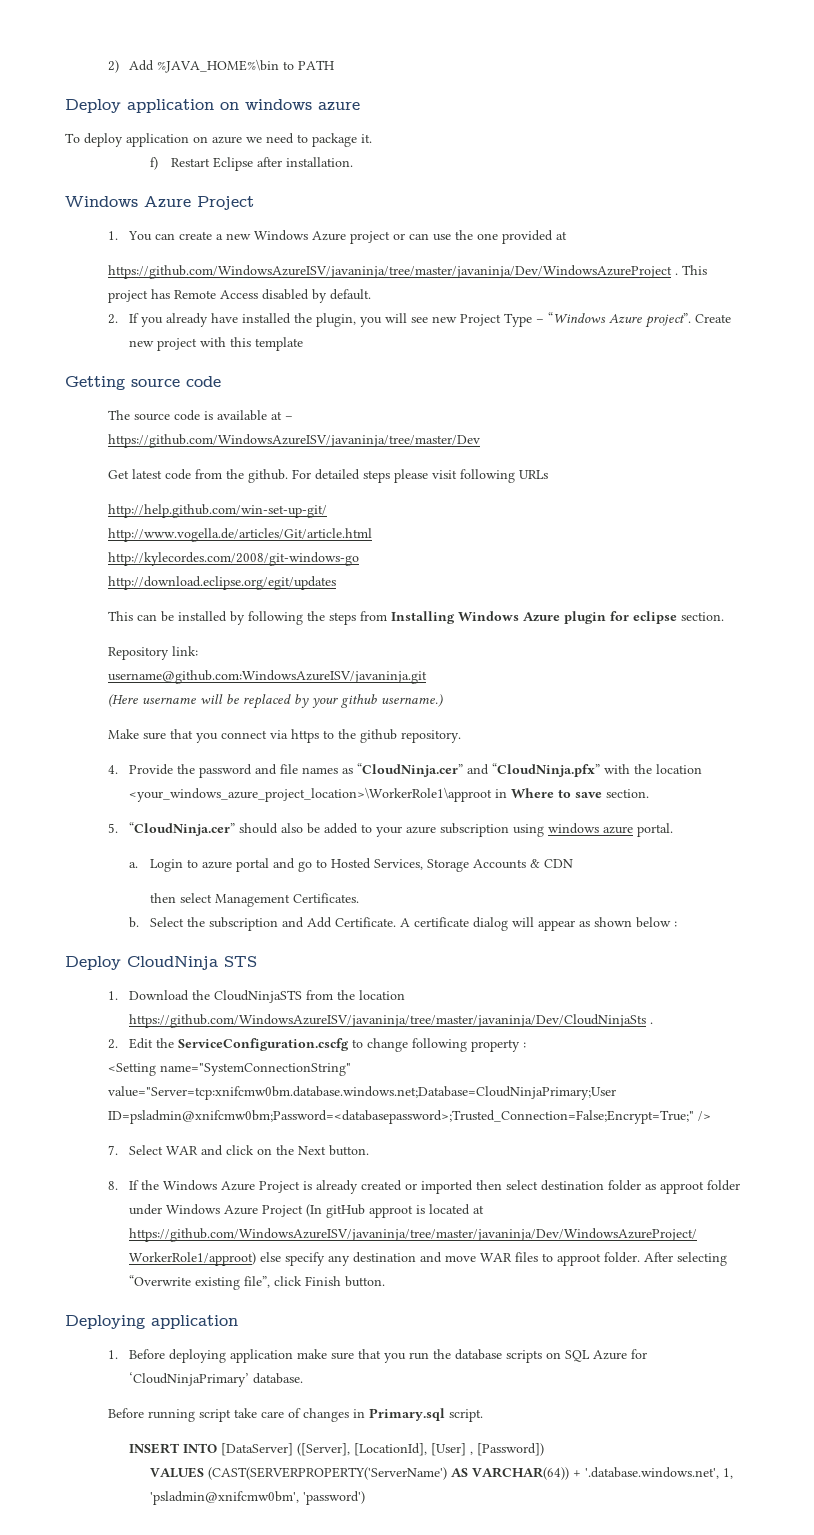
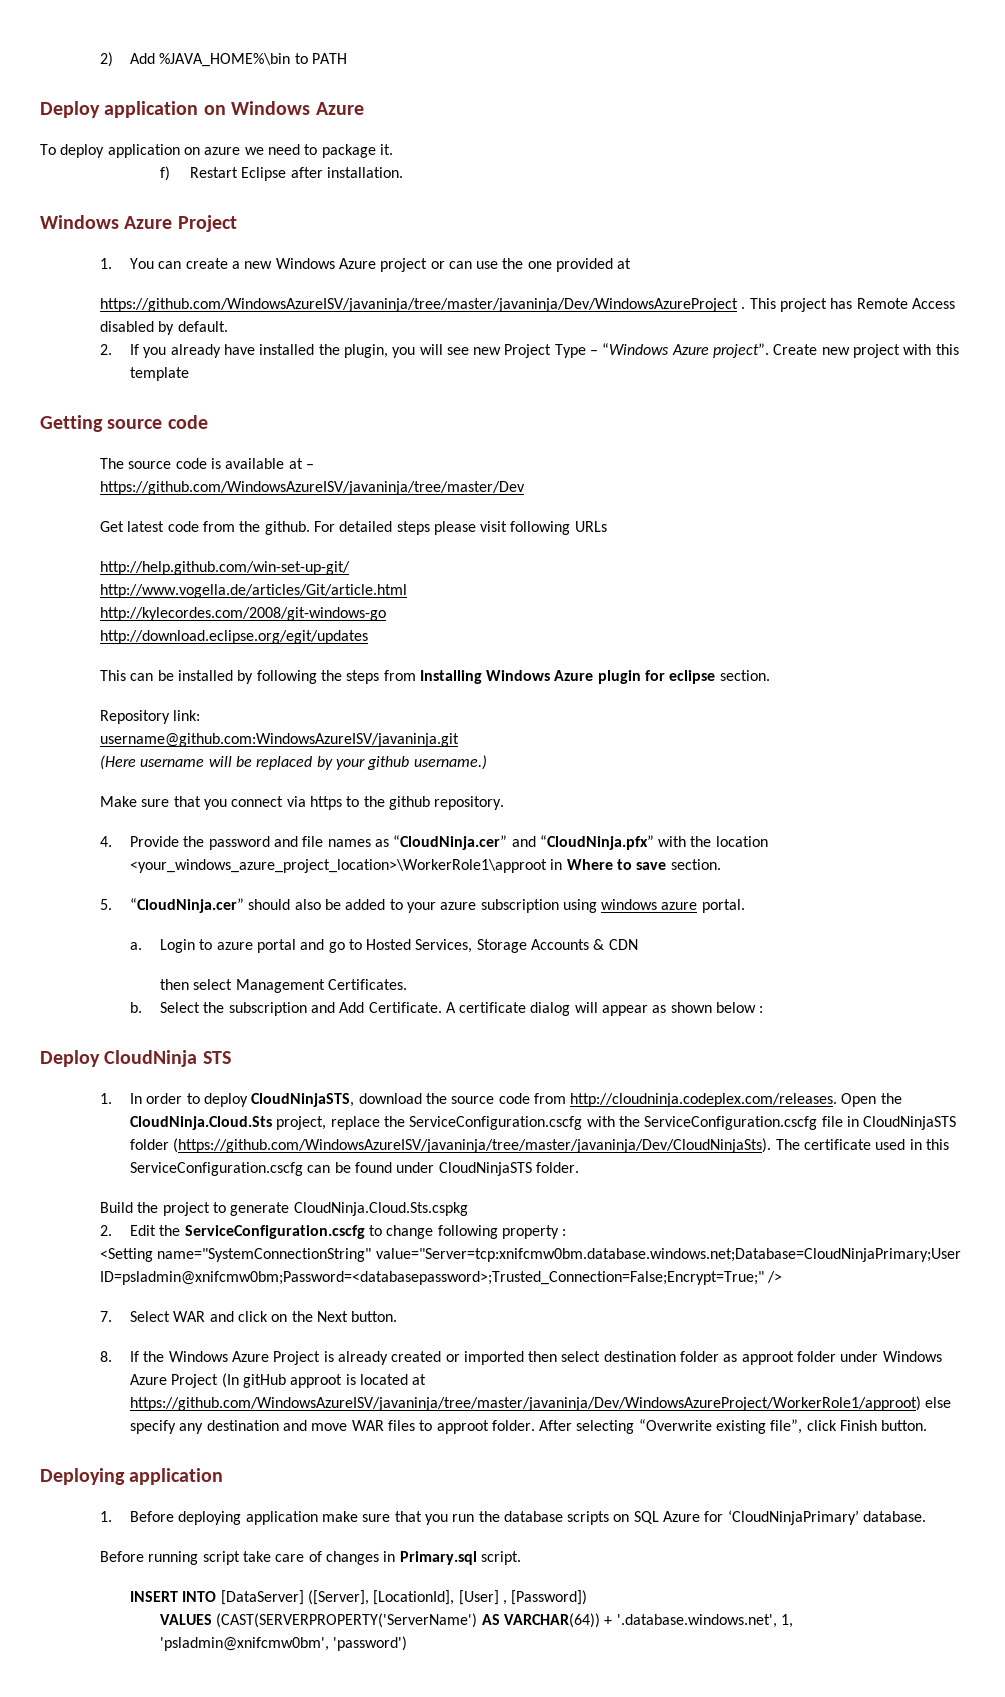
- Deploy application on windows azure
+ Deploy application on Windows Azure
- 1. Download the CloudNinjaSTS from the location https://github.com/WindowsAzureISV/javaninja/tree/master/javaninja/Dev/CloudNinjaSts .
+ 1. In order to deploy CloudNinjaSTS, download the source code from http://cloudninja.codeplex.com/releases. Open the CloudNinja.Cloud.Sts project, replace the ServiceConfiguration.cscfg with the ServiceConfiguration.cscfg file in CloudNinjaSTS folder (https://github.com/WindowsAzureISV/javaninja/tree/master/javaninja/Dev/CloudNinjaSts). The certificate used in this ServiceConfiguration.cscfg can be found under CloudNinjaSTS folder.
+ Build the project to generate CloudNinja.Cloud.Sts.cspkg

